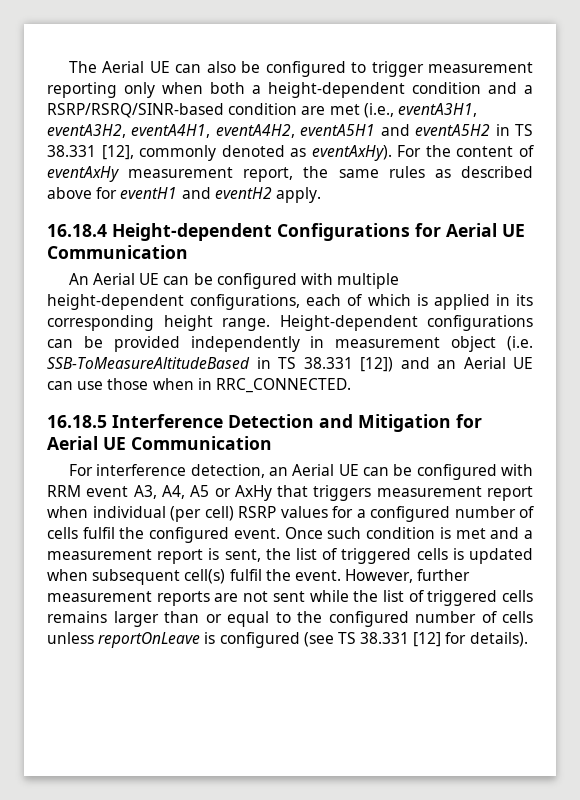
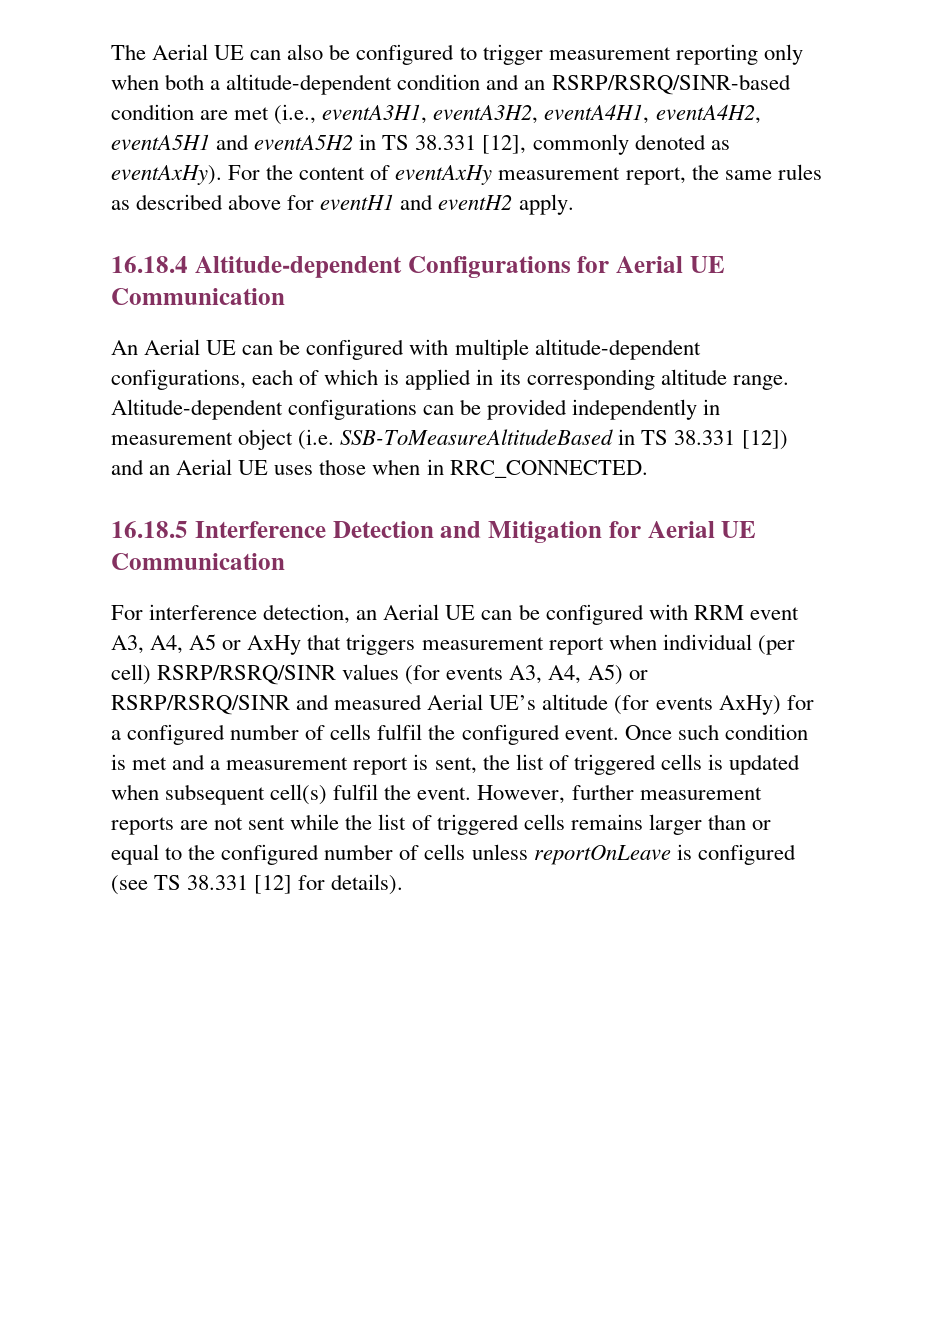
- The Aerial UE can also be configured to trigger measurement reporting only when both a height-dependent condition and a RSRP/RSRQ/SINR-based condition are met (i.e., eventA3H1, eventA3H2, eventA4H1, eventA4H2, eventA5H1 and eventA5H2 in TS 38.331 [12], commonly denoted as eventAxHy).
+ The Aerial UE can also be configured to trigger measurement reporting only when both a altitude-dependent condition and an RSRP/RSRQ/SINR-based condition are met (i.e., eventA3H1, eventA3H2, eventA4H1, eventA4H2, eventA5H1 and eventA5H2 in TS 38.331 [12], commonly denoted as eventAxHy).
- 16.18.4 Height-dependent Configurations for Aerial UE Communication
+ 16.18.4 Altitude-dependent Configurations for Aerial UE Communication
- An Aerial UE can be configured with multiple height-dependent configurations, each of which is applied in its corresponding height range. Height-dependent configurations can be provided independently in measurement object (i.e. SSB-ToMeasureAltitudeBased in TS 38.331 [12]) and an Aerial UE can use those when in RRC_CONNECTED.
+ An Aerial UE can be configured with multiple altitude-dependent configurations, each of which is applied in its corresponding altitude range. Altitude-dependent configurations can be provided independently in measurement object (i.e. SSB-ToMeasureAltitudeBased in TS 38.331 [12]) and an Aerial UE uses those when in RRC_CONNECTED.
- For interference detection, an Aerial UE can be configured with RRM event A3, A4, A5 or AxHy that triggers measurement report when individual (per cell) RSRP values for a configured number of cells fulfil the configured event.
+ For interference detection, an Aerial UE can be configured with RRM event A3, A4, A5 or AxHy that triggers measurement report when individual (per cell) RSRP/RSRQ/SINR values (for events A3, A4, A5) or RSRP/RSRQ/SINR and measured Aerial UE’s altitude (for events AxHy) for a configured number of cells fulfil the configured event.

